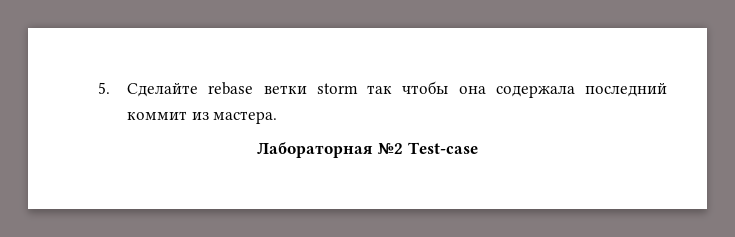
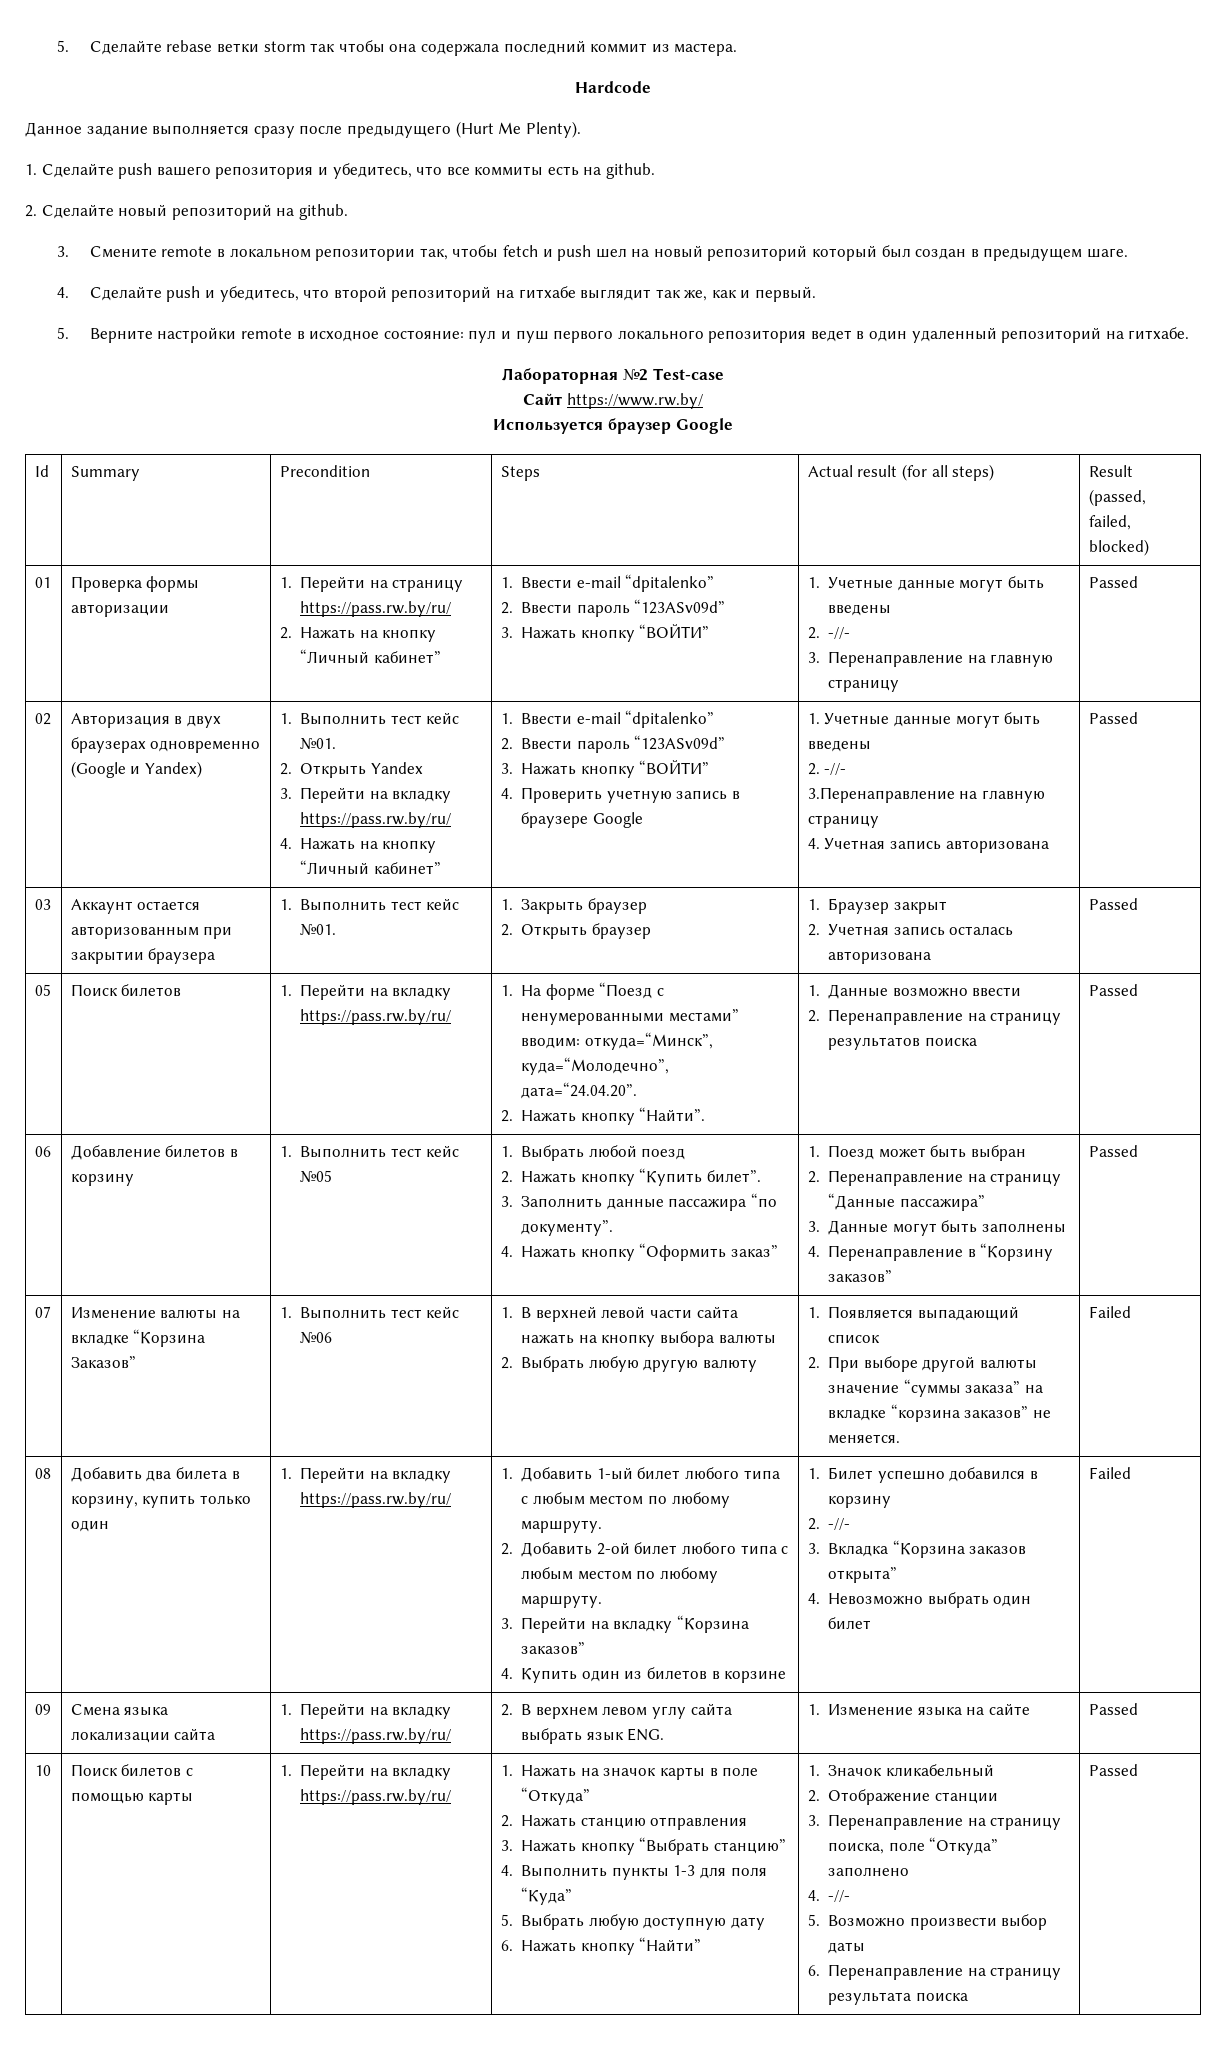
+ Hardcode
+ Данное задание выполняется сразу после предыдущего (Hurt Me Plenty).
+ 1. Сделайте push вашего репозитория и убедитесь, что все коммиты есть на github.
+ 2. Сделайте новый репозиторий на github.
+ 3. Смените remote в локальном репозитории так, чтобы fetch и push шел на новый репозиторий который был создан в предыдущем шаге.
+ 4. Сделайте push и убедитесь, что второй репозиторий на гитхабе выглядит так же, как и первый.
+ 5. Верните настройки remote в исходное состояние: пул и пуш первого локального репозитория ведет в один удаленный репозиторий на гитхабе.
  Лабораторная №2 Test-case
+ Сайт https://www.rw.by/
+ Используется браузер Google
+ Id | Summary | Precondition | Steps | Actual result (for all steps) | Result (passed, failed, blocked)
+ 01 | Проверка формы авторизации | 1. Перейти на страницу https://pass.rw.by/ru/
+ 2. Нажать на кнопку “Личный кабинет” | 1. Ввести e-mail “dpitalenko”
+ 2. Ввести пароль “123ASv09d”
+ 3. Нажать кнопку “ВОЙТИ” | 1. Учетные данные могут быть введены
+ 2. -//-
+ 3. Перенаправление на главную страницу | Passed
+ 02 | Авторизация в двух браузерах одновременно (Google и Yandex) | 1. Выполнить тест кейс №01.
+ 2. Открыть Yandex
+ 3. Перейти на вкладку https://pass.rw.by/ru/
+ 4. Нажать на кнопку “Личный кабинет” | 1. Ввести e-mail “dpitalenko”
+ 2. Ввести пароль “123ASv09d”
+ 3. Нажать кнопку “ВОЙТИ”
+ 4. Проверить учетную запись в браузере Google | 1. Учетные данные могут быть введены
+ 2. -//-
+ 3.Перенаправление на главную страницу
+ 4. Учетная запись авторизована | Passed
+ 03 | Аккаунт остается авторизованным при закрытии браузера | 1. Выполнить тест кейс №01. | 1. Закрыть браузер
+ 2. Открыть браузер | 1. Браузер закрыт
+ 2. Учетная запись осталась авторизована | Passed
+ 05 | Поиск билетов | 1. Перейти на вкладку https://pass.rw.by/ru/ | 1. На форме “Поезд с ненумерованными местами” вводим: откуда=“Минск”, куда=“Молодечно”, дата=“24.04.20”.
+ 2. Нажать кнопку “Найти”. | 1. Данные возможно ввести
+ 2. Перенаправление на страницу результатов поиска | Passed
+ 06 | Добавление билетов в корзину | 1. Выполнить тест кейс №05 | 1. Выбрать любой поезд
+ 2. Нажать кнопку “Купить билет”.
+ 3. Заполнить данные пассажира “по документу”.
+ 4. Нажать кнопку “Оформить заказ” | 1. Поезд может быть выбран
+ 2. Перенаправление на страницу “Данные пассажира”
+ 3. Данные могут быть заполнены
+ 4. Перенаправление в “Корзину заказов” | Passed
+ 07 | Изменение валюты на вкладке “Корзина Заказов” | 1. Выполнить тест кейс №06 | 1. В верхней левой части сайта нажать на кнопку выбора валюты
+ 2. Выбрать любую другую валюту | 1. Появляется выпадающий список
+ 2. При выборе другой валюты значение “суммы заказа” на вкладке “корзина заказов” не меняется. | Failed
+ 08 | Добавить два билета в корзину, купить только один | 1. Перейти на вкладку https://pass.rw.by/ru/ | 1. Добавить 1-ый билет любого типа с любым местом по любому маршруту.
+ 2. Добавить 2-ой билет любого типа с любым местом по любому маршруту.
+ 3. Перейти на вкладку “Корзина заказов”
+ 4. Купить один из билетов в корзине | 1. Билет успешно добавился в корзину
+ 2. -//-
+ 3. Вкладка “Корзина заказов открыта”
+ 4. Невозможно выбрать один билет | Failed
+ 09 | Cмена языка локализации сайта | 1. Перейти на вкладку https://pass.rw.by/ru/ | 2. В верхнем левом углу сайта выбрать язык ENG. | 1. Изменение языка на сайте | Passed
+ 10 | Поиск билетов с помощью карты | 1. Перейти на вкладку https://pass.rw.by/ru/ | 1. Нажать на значок карты в поле “Откуда”
+ 2. Нажать станцию отправления
+ 3. Нажать кнопку “Выбрать станцию”
+ 4. Выполнить пункты 1-3 для поля “Куда”
+ 5. Выбрать любую доступную дату
+ 6. Нажать кнопку “Найти” | 1. Значок кликабельный
+ 2. Отображение станции
+ 3. Перенаправление на страницу поиска, поле “Откуда” заполнено
+ 4. -//-
+ 5. Возможно произвести выбор даты
+ 6. Перенаправление на страницу результата поиска | Passed

